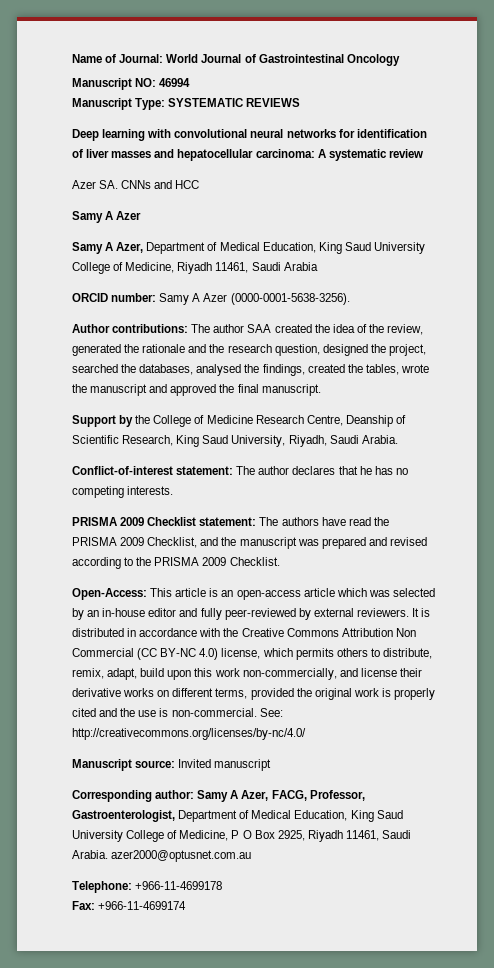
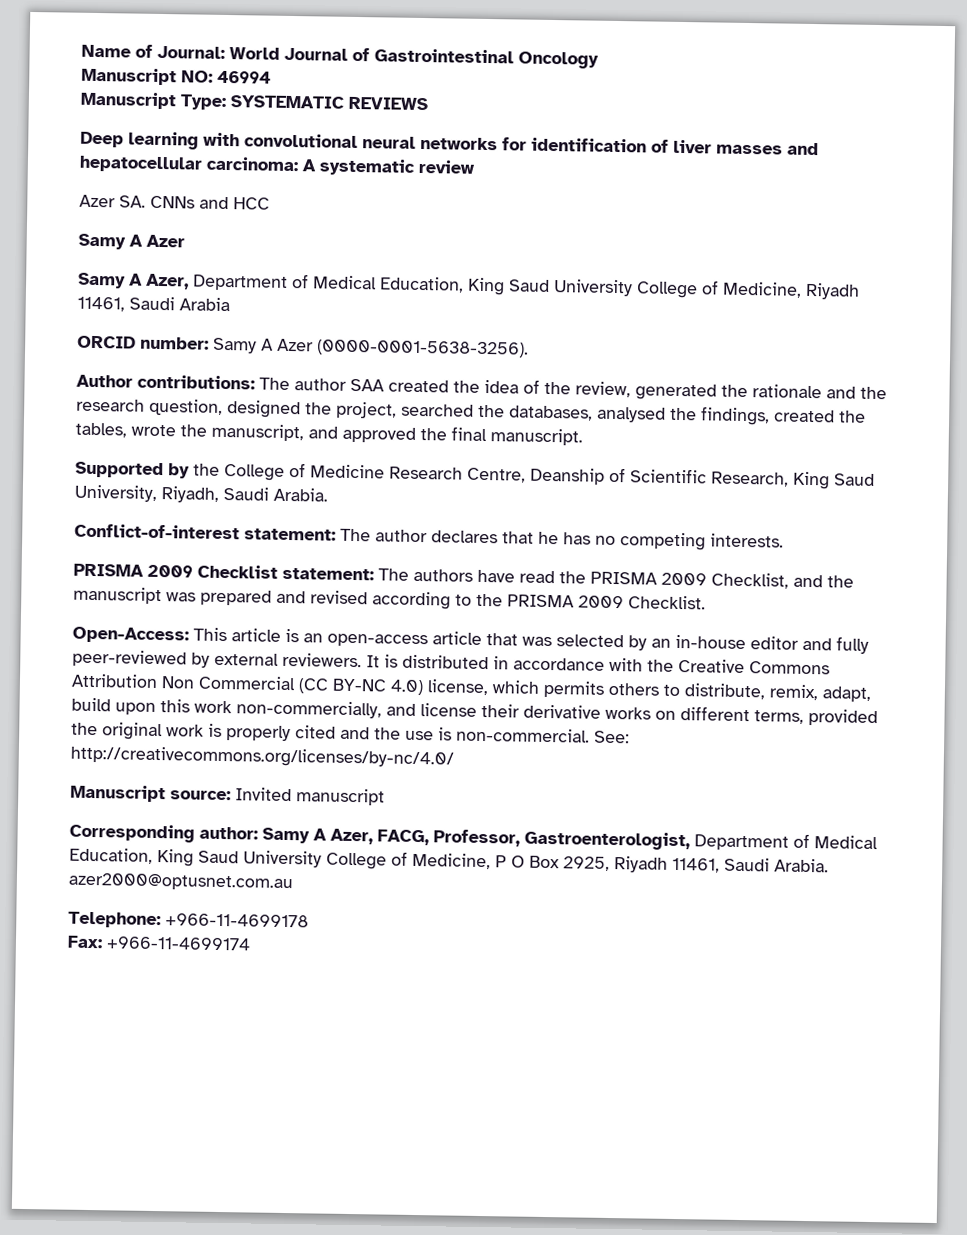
- Author contributions: The author SAA created the idea of the review, generated the rationale and the research question, designed the project, searched the databases, analysed the findings, created the tables, wrote the manuscript and approved the final manuscript.
+ Author contributions: The author SAA created the idea of the review, generated the rationale and the research question, designed the project, searched the databases, analysed the findings, created the tables, wrote the manuscript, and approved the final manuscript.
- Support by the College of Medicine Research Centre, Deanship of Scientific Research, King Saud University, Riyadh, Saudi Arabia.
+ Supported by the College of Medicine Research Centre, Deanship of Scientific Research, King Saud University, Riyadh, Saudi Arabia.
- Open-Access: This article is an open-access article which was selected by an in-house editor and fully peer-reviewed by external reviewers.
+ Open-Access: This article is an open-access article that was selected by an in-house editor and fully peer-reviewed by external reviewers.

